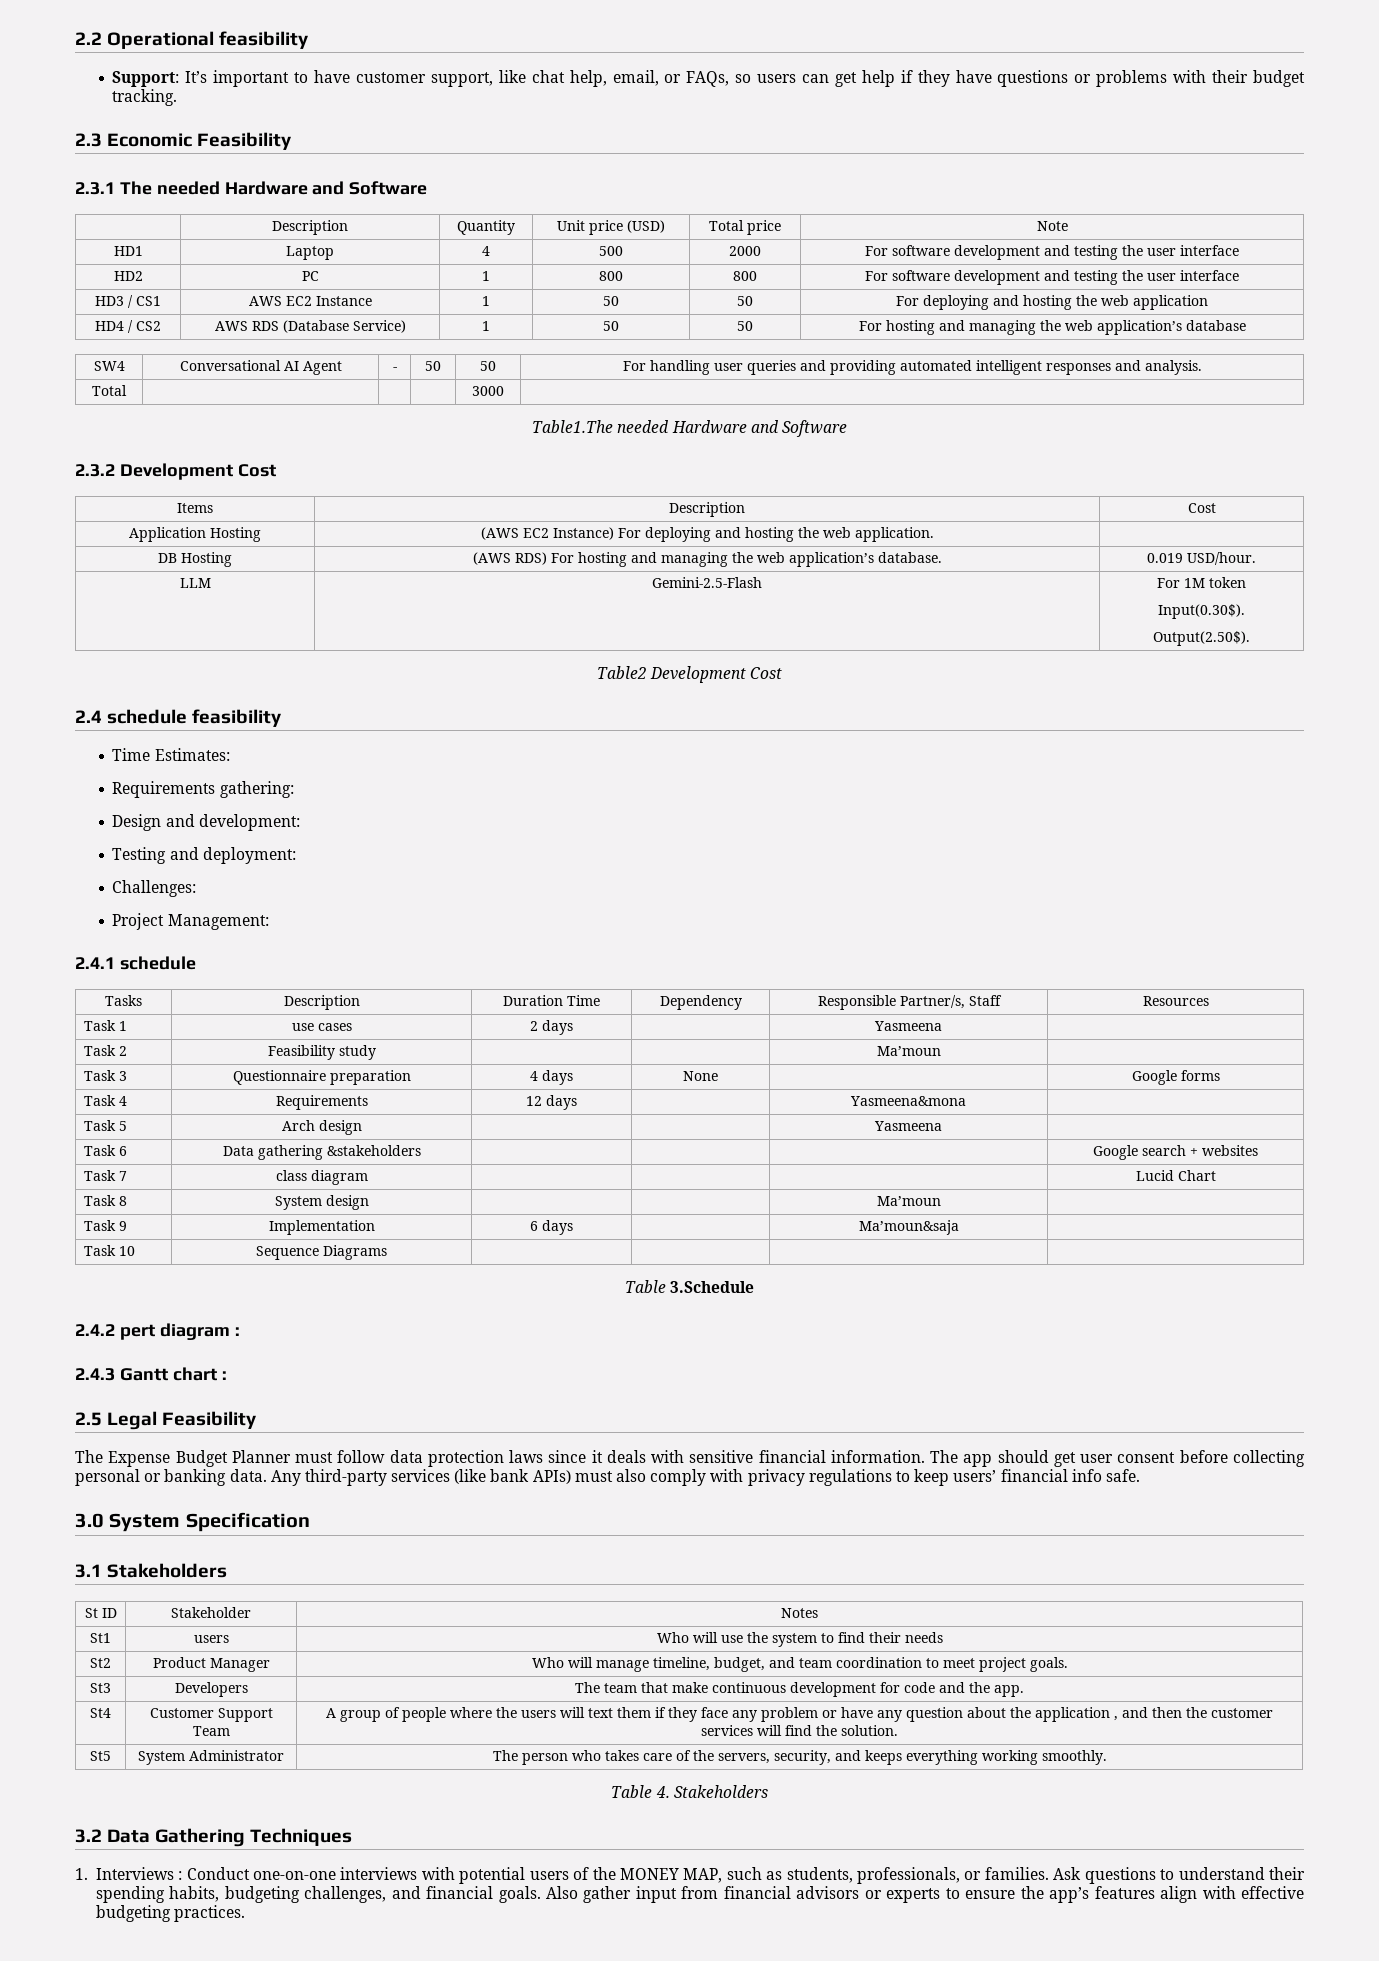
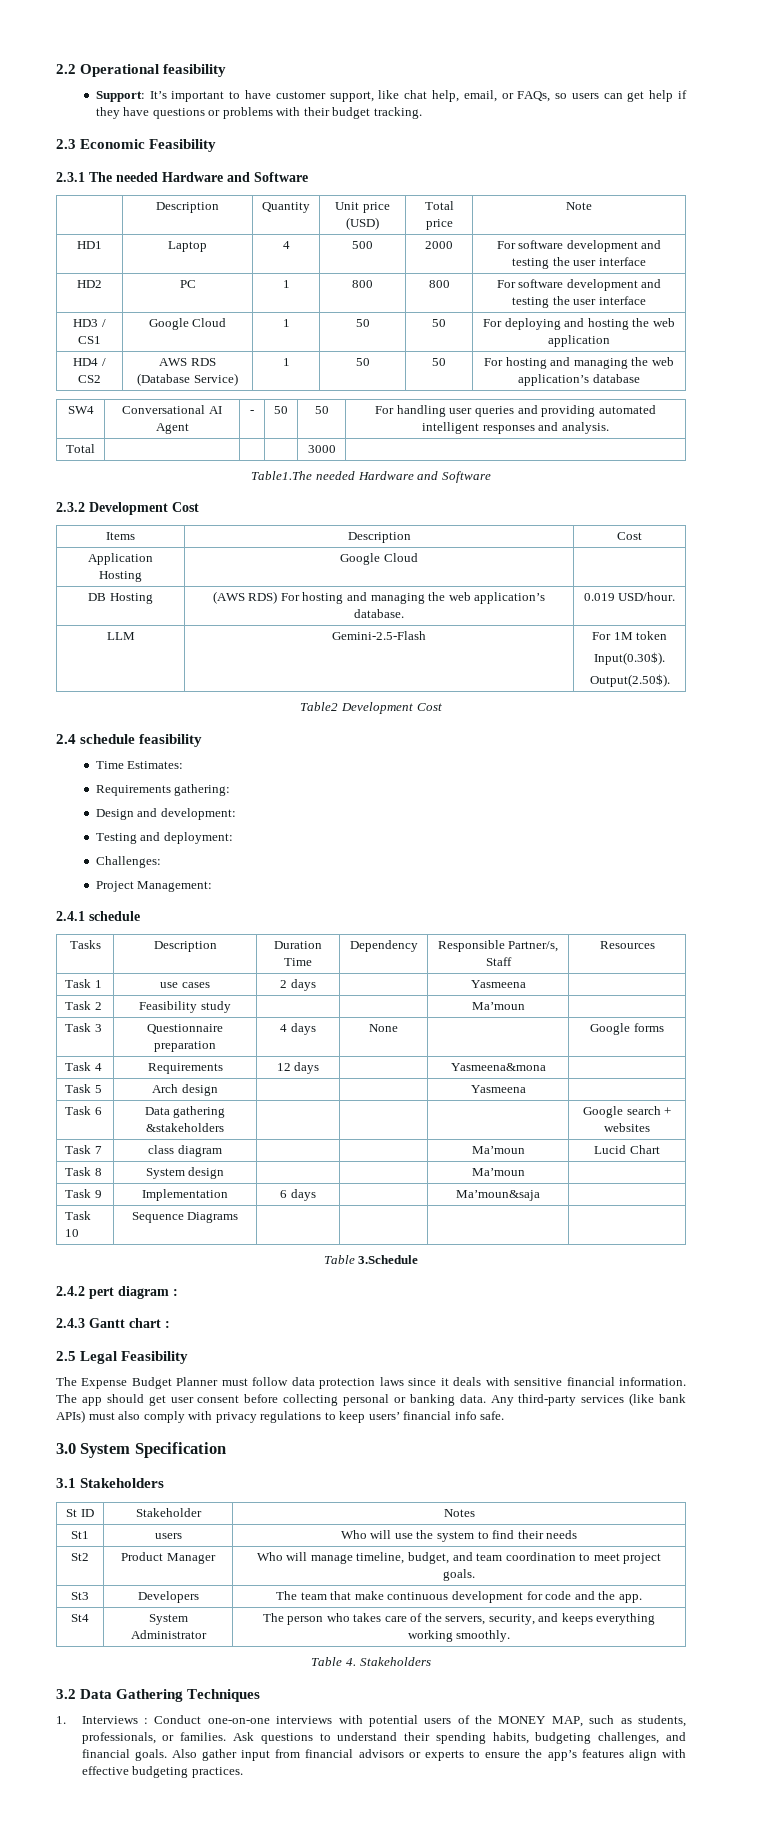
- HD3 / CS1 | AWS EC2 Instance | 1 | 50 | 50 | For deploying and hosting the web application
+ HD3 / CS1 | Google Cloud | 1 | 50 | 50 | For deploying and hosting the web application
- Application Hosting | (AWS EC2 Instance) For deploying and hosting the web application. |
+ Application Hosting | Google Cloud |
- Task 7 | class diagram | | | | Lucid Chart
+ Task 7 | class diagram | | | Ma’moun | Lucid Chart
- St4 | Customer Support Team | A group of people where the users will text them if they face any problem or have any question about the application , and then the customer services will find the solution.
- St5 | System Administrator | The person who takes care of the servers, security, and keeps everything working smoothly.
+ St4 | System Administrator | The person who takes care of the servers, security, and keeps everything working smoothly.

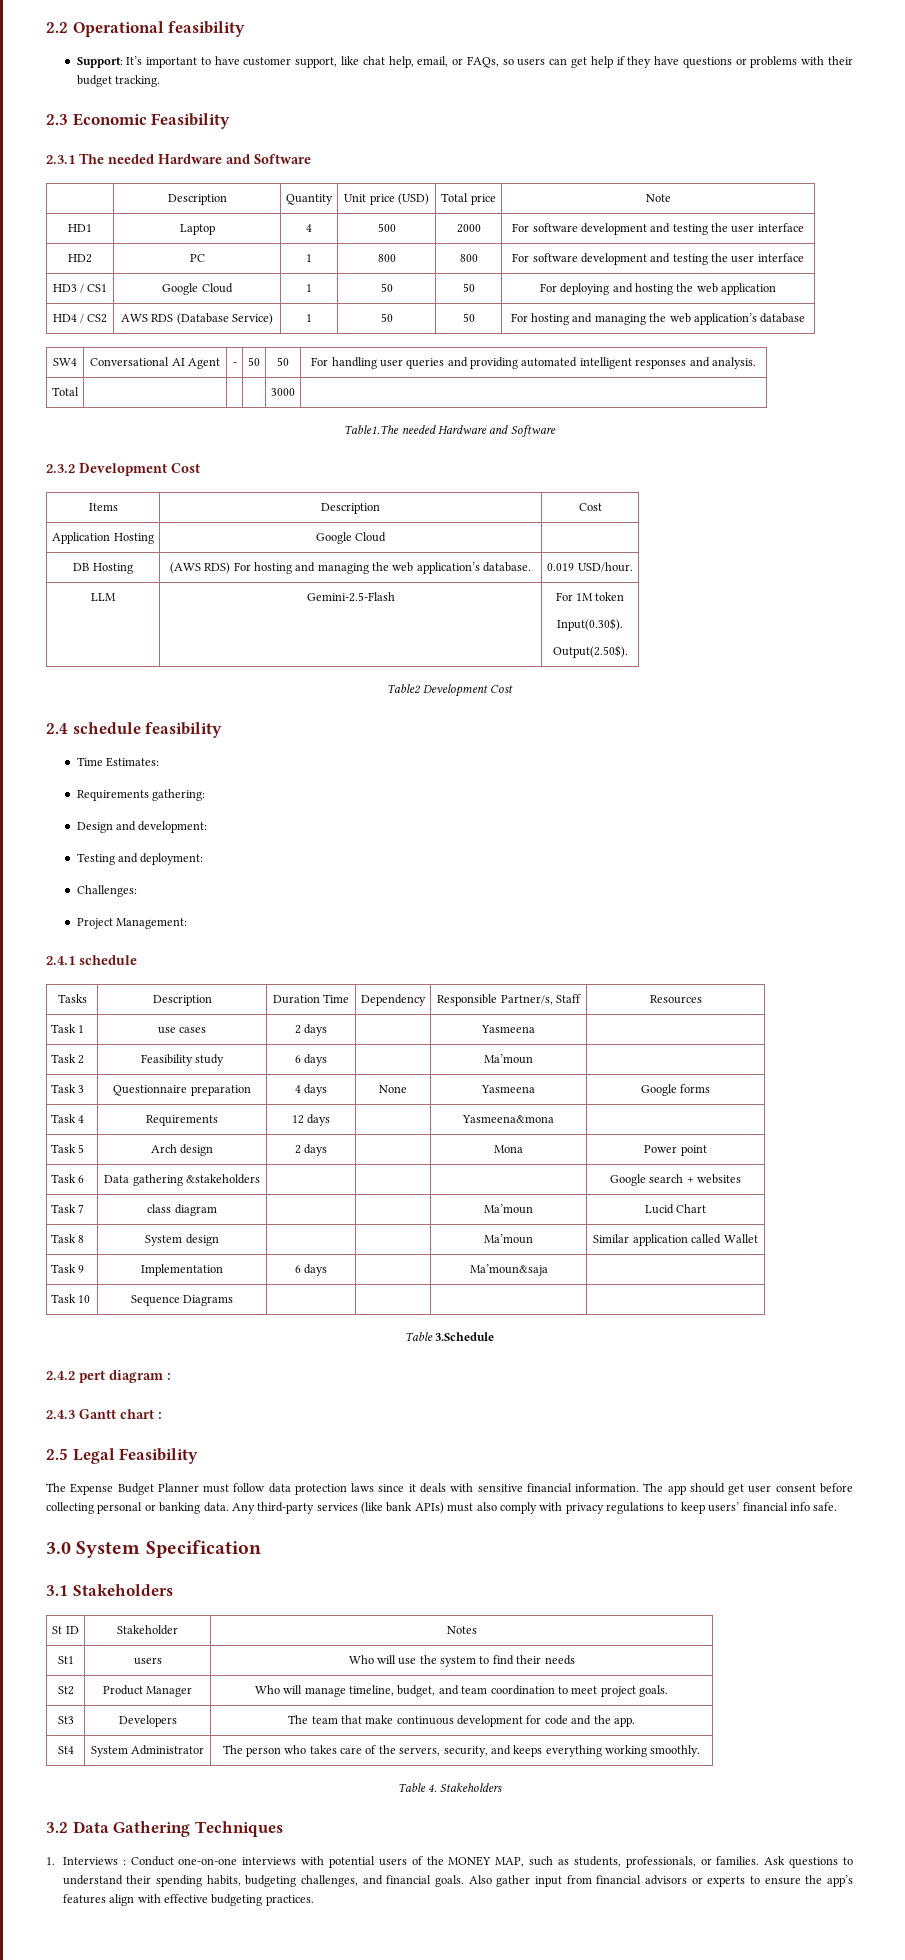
- Task 2 | Feasibility study | | | Ma’moun |
+ Task 2 | Feasibility study | 6 days | | Ma’moun |
- Task 3 | Questionnaire preparation | 4 days | None | | Google forms
+ Task 3 | Questionnaire preparation | 4 days | None | Yasmeena | Google forms
- Task 5 | Arch design | | | Yasmeena |
+ Task 5 | Arch design | 2 days | | Mona | Power point
- Task 8 | System design | | | Ma’moun |
+ Task 8 | System design | | | Ma’moun | Similar application called Wallet

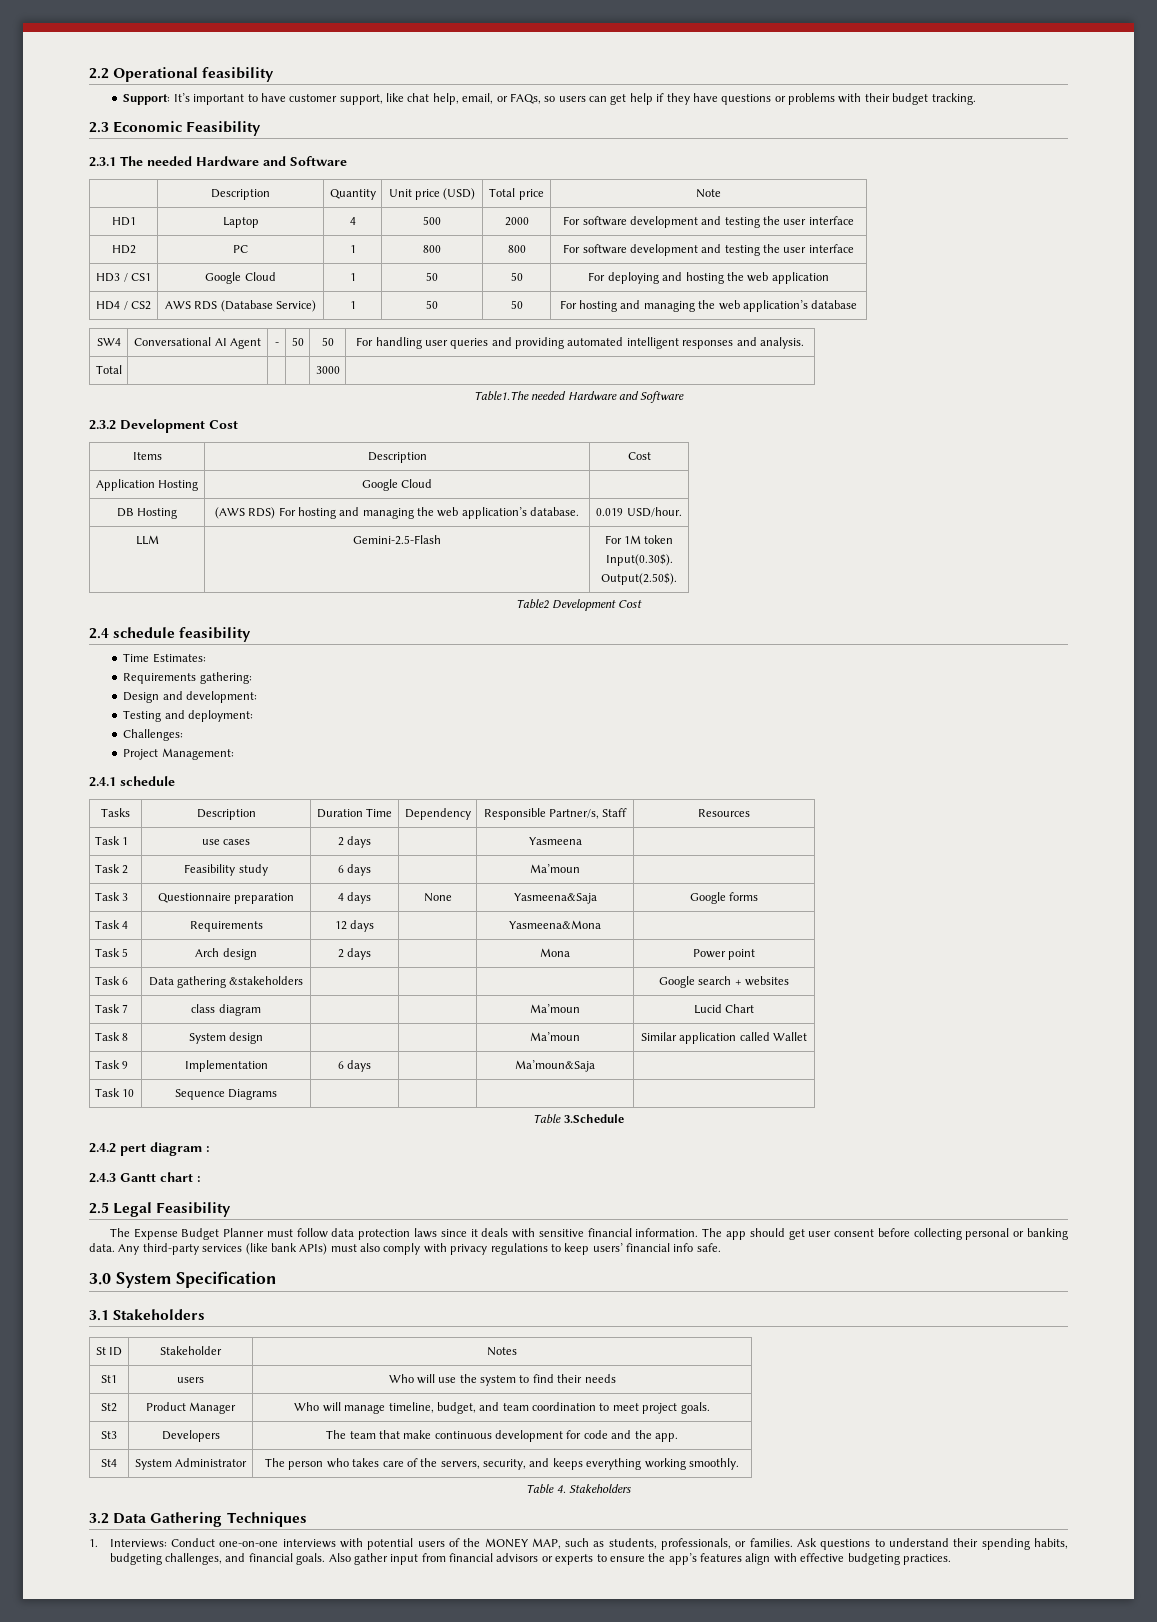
- Task 3 | Questionnaire preparation | 4 days | None | Yasmeena | Google forms
+ Task 3 | Questionnaire preparation | 4 days | None | Yasmeena&Saja | Google forms
- Task 4 | Requirements | 12 days | | Yasmeena&mona |
+ Task 4 | Requirements | 12 days | | Yasmeena&Mona |
- Task 9 | Implementation | 6 days | | Ma’moun&saja |
+ Task 9 | Implementation | 6 days | | Ma’moun&Saja |
- 1. Interviews : Conduct one-on-one interviews with potential users of the MONEY MAP, such as students, professionals, or families.
+ 1. Interviews: Conduct one-on-one interviews with potential users of the MONEY MAP, such as students, professionals, or families.

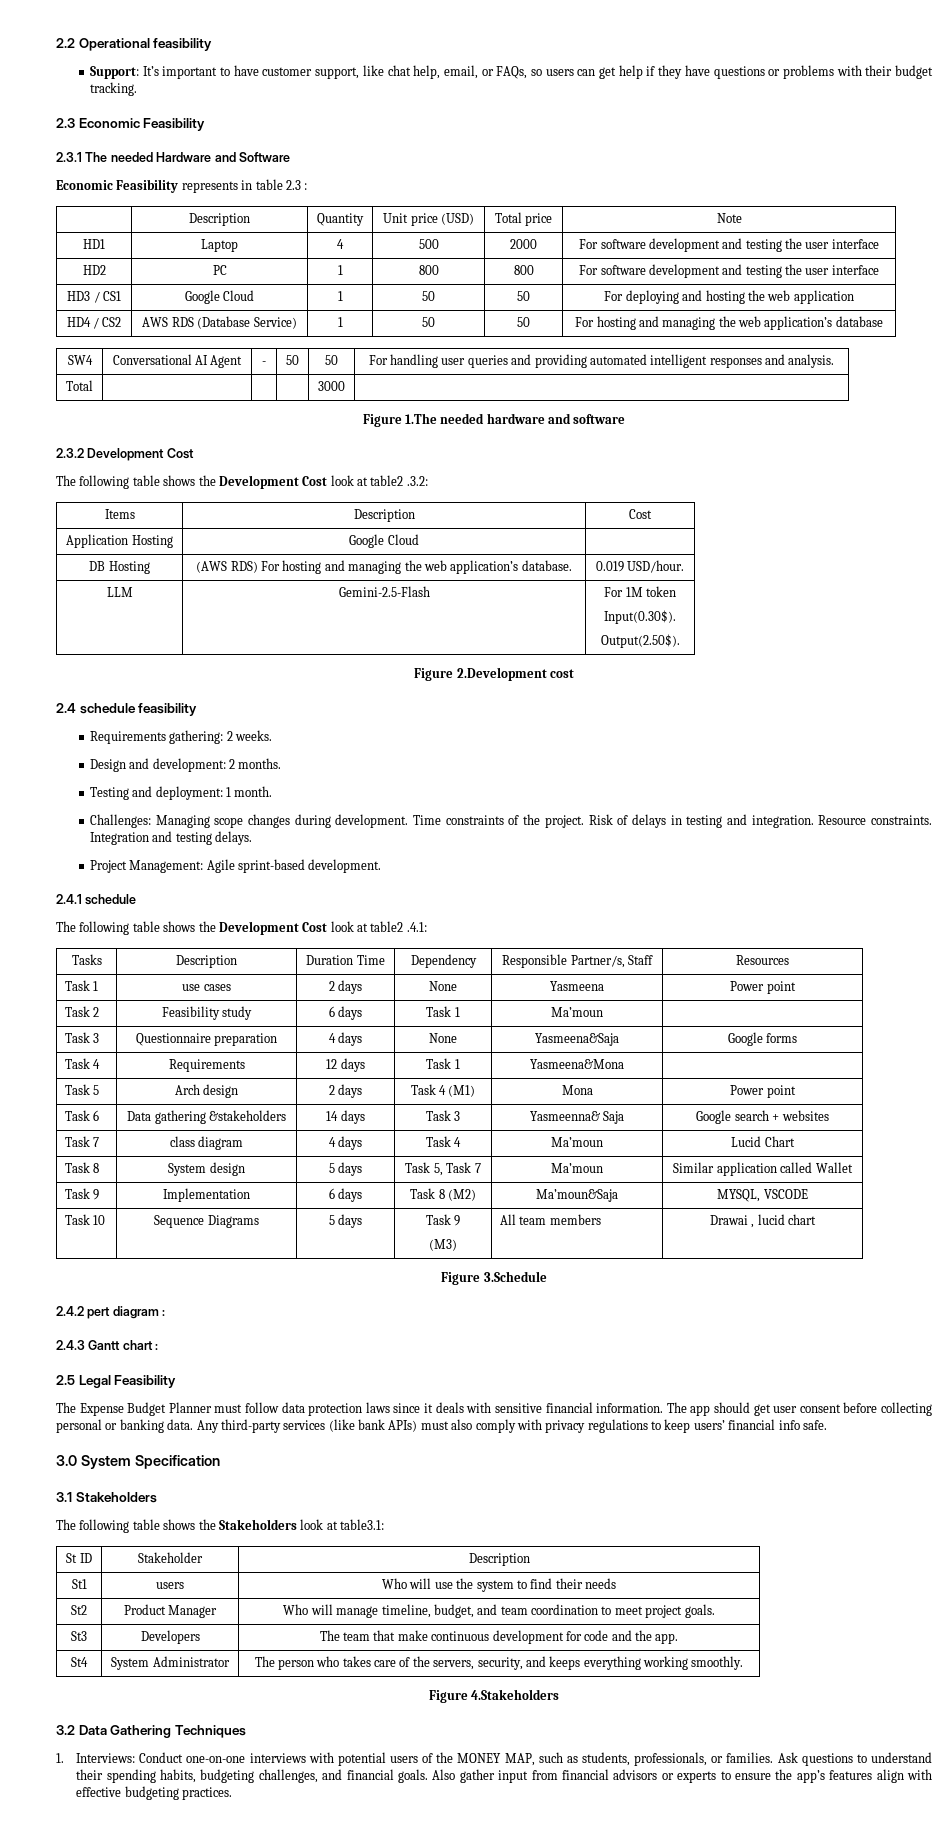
+ Economic Feasibility represents in table 2.3 :
- Table1.The needed Hardware and Software
+ Figure 1.The needed hardware and software
  2.3.2 Development Cost
+ The following table shows the Development Cost look at table2 .3.2:
- Table2 Development Cost
+ Figure 2.Development cost
- Time Estimates:
- Requirements gathering:
+ Requirements gathering: 2 weeks.
- Design and development:
+ Design and development: 2 months.
- Testing and deployment:
+ Testing and deployment: 1 month.
- Challenges:
+ Challenges: Managing scope changes during development. Time constraints of the project. Risk of delays in testing and integration. Resource constraints. Integration and testing delays.
- Project Management:
+ Project Management: Agile sprint-based development.
+ The following table shows the Development Cost look at table2 .4.1:
- Task 1 | use cases | 2 days | | Yasmeena |
+ Task 1 | use cases | 2 days | None | Yasmeena | Power point
- Task 2 | Feasibility study | 6 days | | Ma’moun |
+ Task 2 | Feasibility study | 6 days | Task 1 | Ma’moun |
- Task 4 | Requirements | 12 days | | Yasmeena&Mona |
+ Task 4 | Requirements | 12 days | Task 1 | Yasmeena&Mona |
- Task 5 | Arch design | 2 days | | Mona | Power point
+ Task 5 | Arch design | 2 days | Task 4 (M1) | Mona | Power point
- Task 6 | Data gathering &stakeholders | | | | Google search + websites
+ Task 6 | Data gathering &stakeholders | 14 days | Task 3 | Yasmeenna& Saja | Google search + websites
- Task 7 | class diagram | | | Ma’moun | Lucid Chart
+ Task 7 | class diagram | 4 days | Task 4 | Ma’moun | Lucid Chart
- Task 8 | System design | | | Ma’moun | Similar application called Wallet
+ Task 8 | System design | 5 days | Task 5, Task 7 | Ma’moun | Similar application called Wallet
- Task 9 | Implementation | 6 days | | Ma’moun&Saja |
+ Task 9 | Implementation | 6 days | Task 8 (M2) | Ma’moun&Saja | MYSQL, VSCODE
- Task 10 | Sequence Diagrams | | | |
- Table 3.Schedule
+ Task 10 | Sequence Diagrams | 5 days | Task 9
+ (M3) | All team members | Drawai , lucid chart
+ Figure 3.Schedule
+ The following table shows the Stakeholders look at table3.1:
- St ID | Stakeholder | Notes
+ St ID | Stakeholder | Description
- Table 4. Stakeholders
+ Figure 4.Stakeholders

